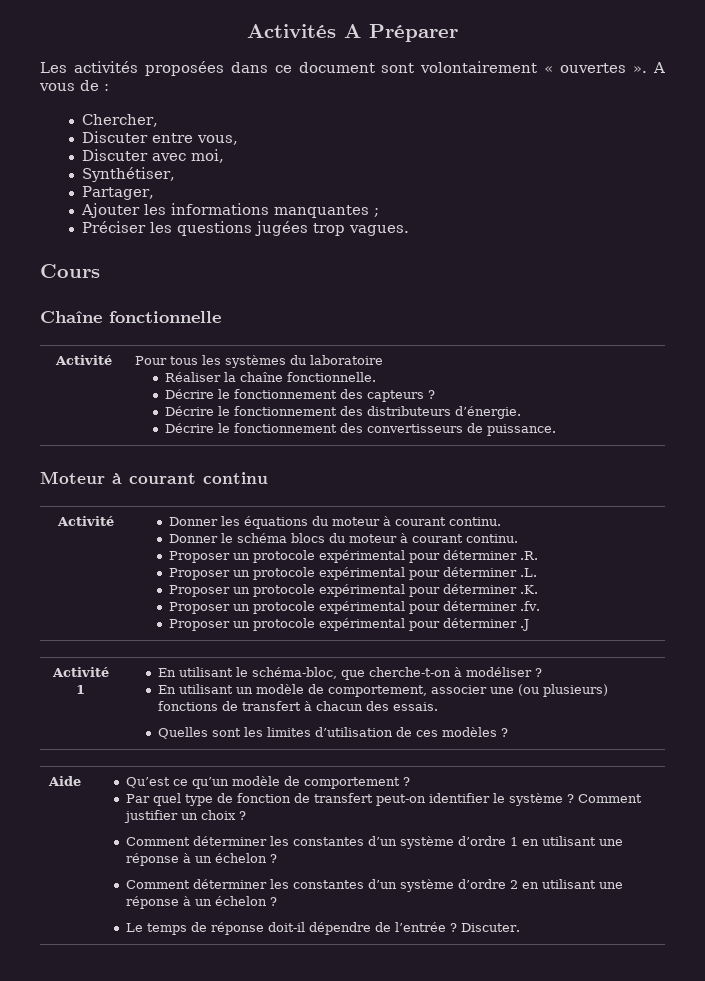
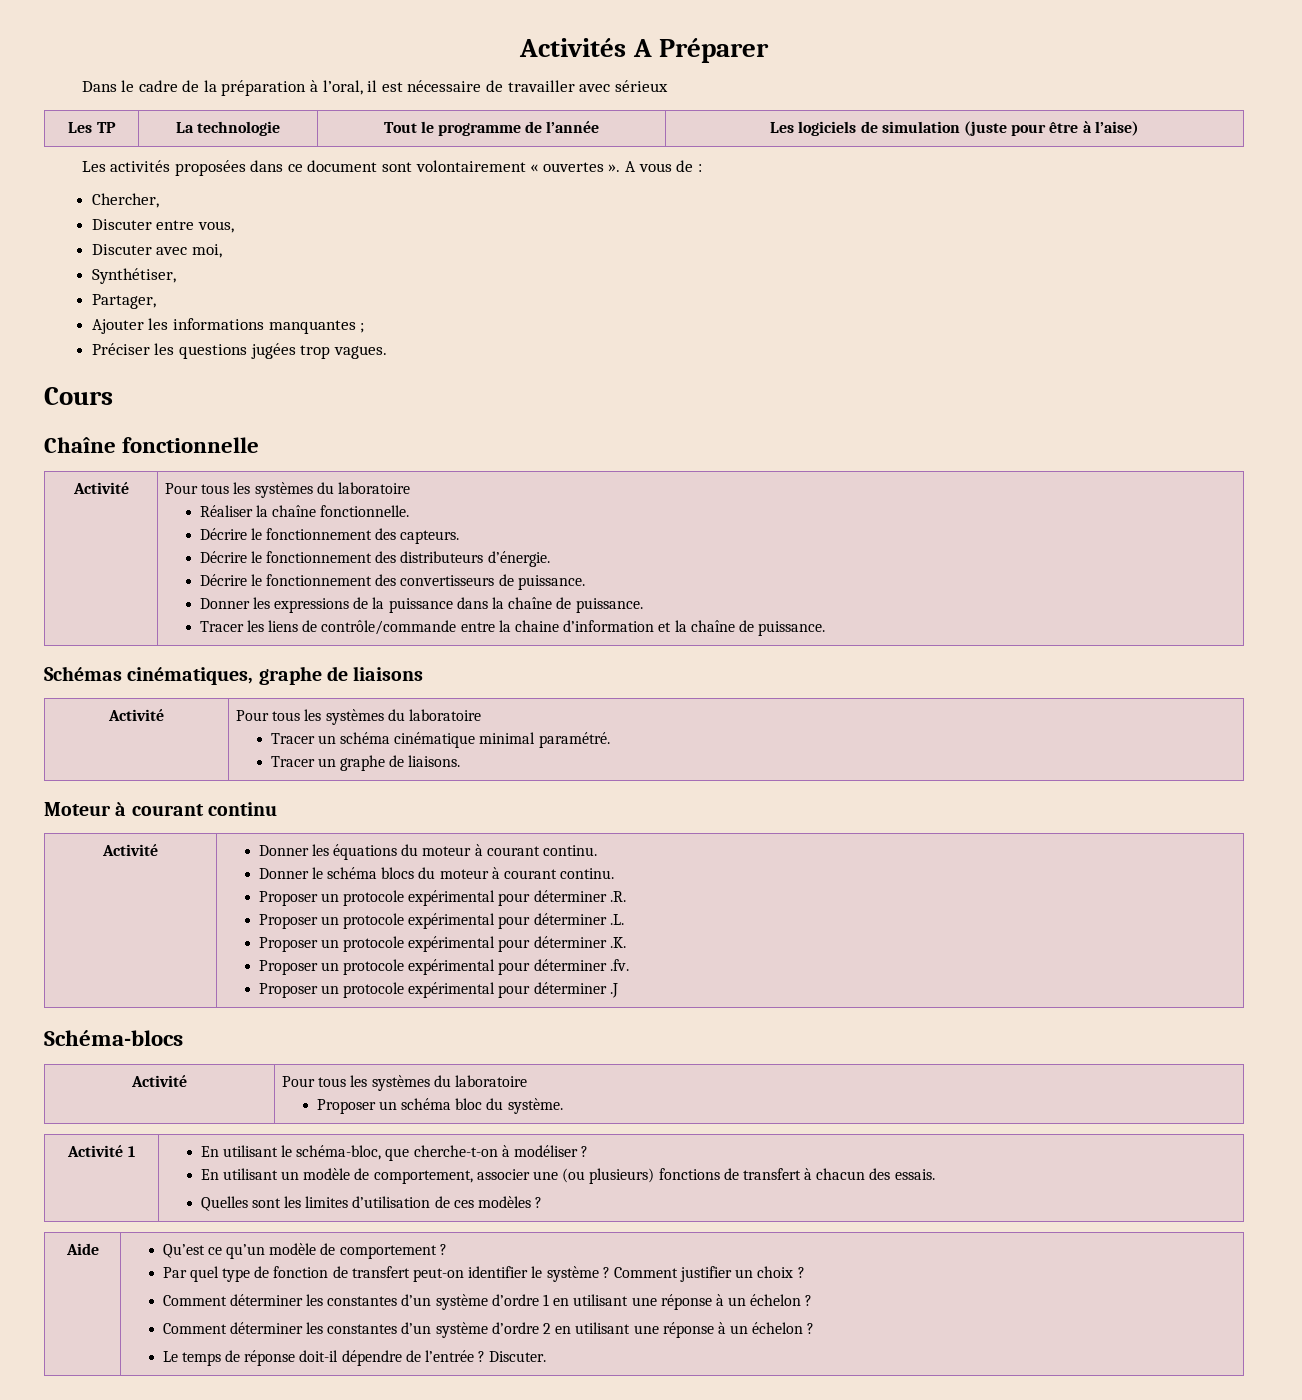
+ Dans le cadre de la préparation à l’oral, il est nécessaire de travailler avec sérieux
+ Les TP | La technologie | Tout le programme de l’année | Les logiciels de simulation (juste pour être à l’aise)
- Décrire le fonctionnement des capteurs ?
+ Décrire le fonctionnement des capteurs.
+ Donner les expressions de la puissance dans la chaîne de puissance.
+ Tracer les liens de contrôle/commande entre la chaine d’information et la chaîne de puissance.
+ Schémas cinématiques, graphe de liaisons
+ Activité | Pour tous les systèmes du laboratoire
+ Tracer un schéma cinématique minimal paramétré.
+ Tracer un graphe de liaisons.
+ Schéma-blocs
+ Activité | Pour tous les systèmes du laboratoire
+ Proposer un schéma bloc du système.

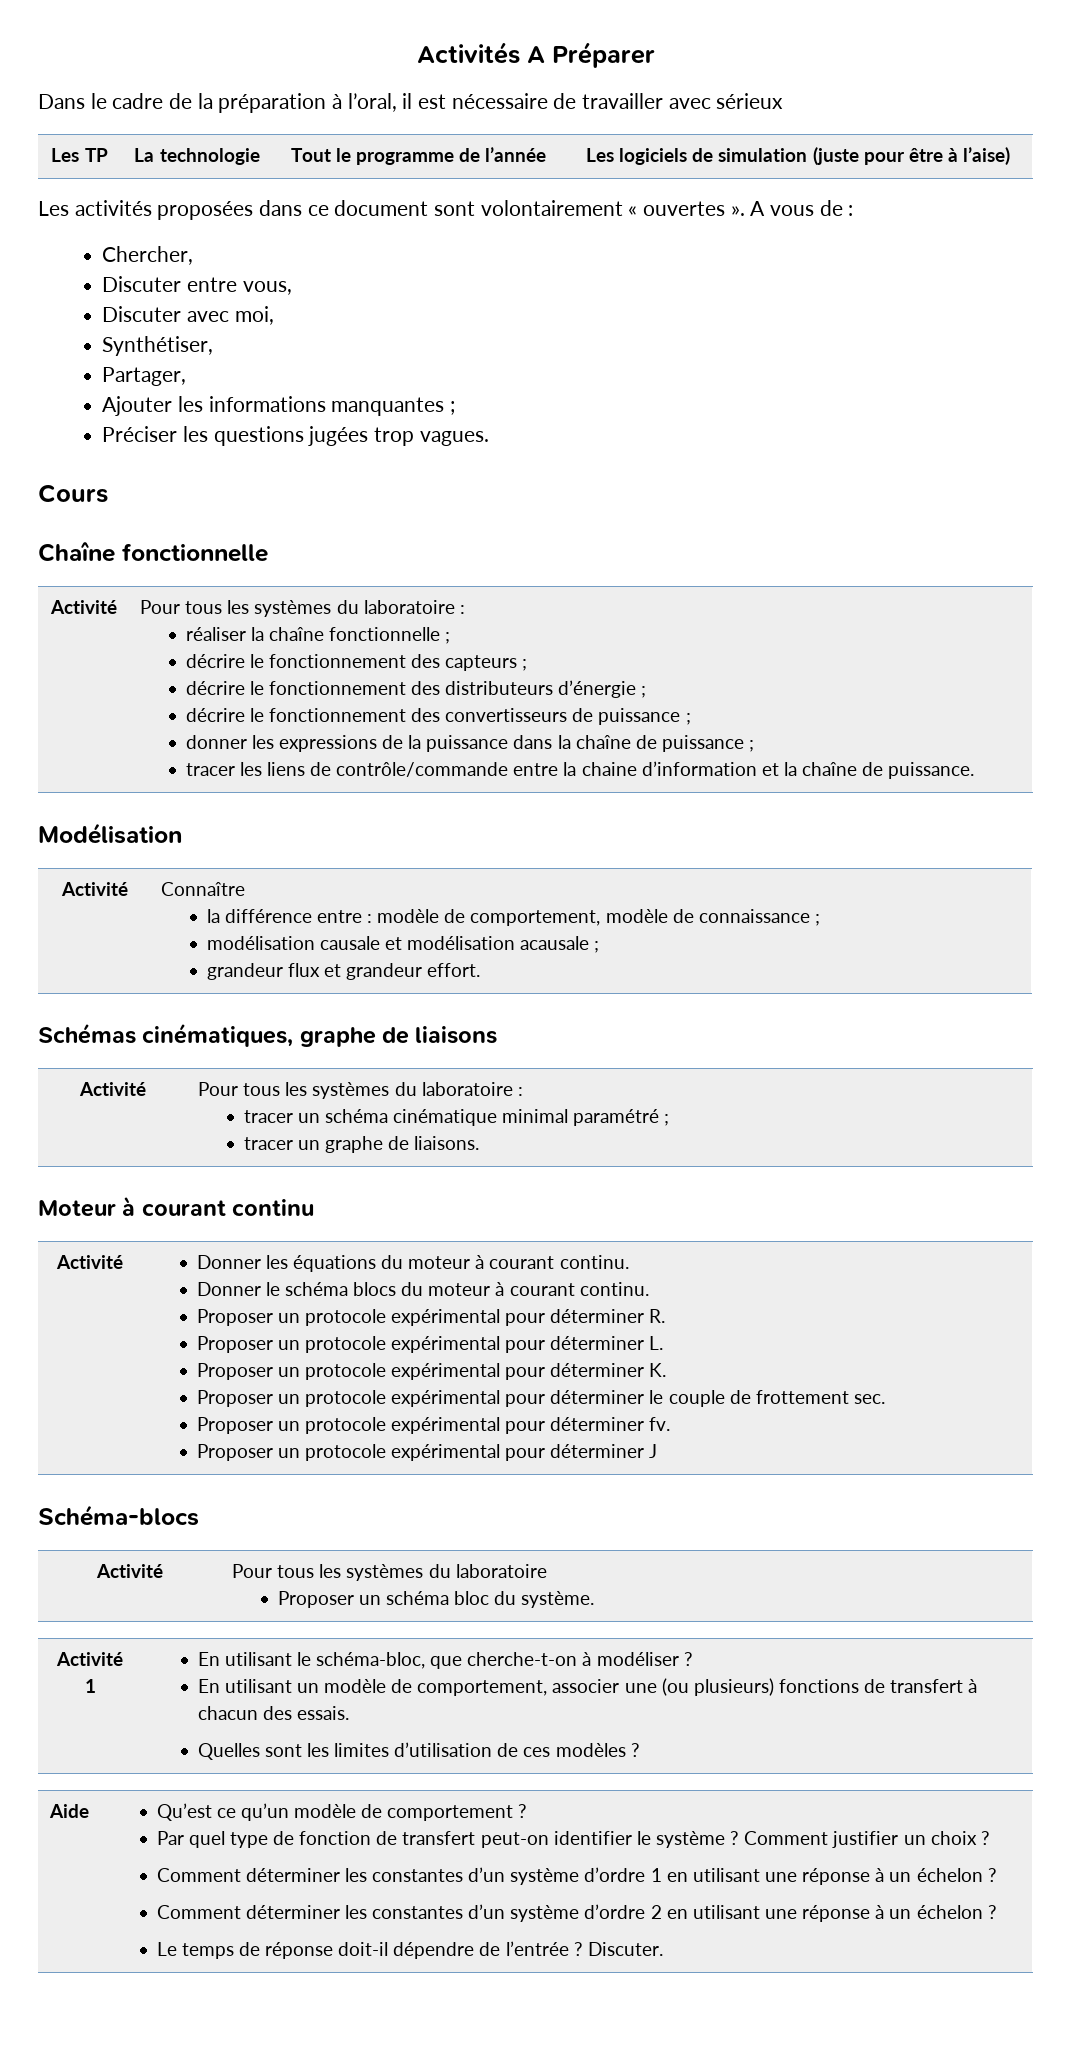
  Chaîne fonctionnelle
- Activité | Pour tous les systèmes du laboratoire
- Réaliser la chaîne fonctionnelle.
- Décrire le fonctionnement des capteurs.
- Décrire le fonctionnement des distributeurs d’énergie.
- Décrire le fonctionnement des convertisseurs de puissance.
- Donner les expressions de la puissance dans la chaîne de puissance.
- Tracer les liens de contrôle/commande entre la chaine d’information et la chaîne de puissance.
+ Activité | Pour tous les systèmes du laboratoire :
+ réaliser la chaîne fonctionnelle ;
+ décrire le fonctionnement des capteurs ;
+ décrire le fonctionnement des distributeurs d’énergie ;
+ décrire le fonctionnement des convertisseurs de puissance ;
+ donner les expressions de la puissance dans la chaîne de puissance ;
+ tracer les liens de contrôle/commande entre la chaine d’information et la chaîne de puissance.
+ Modélisation
+ Activité | Connaître
+ la différence entre : modèle de comportement, modèle de connaissance ;
+ modélisation causale et modélisation acausale ;
+ grandeur flux et grandeur effort.
  Schémas cinématiques, graphe de liaisons
- Activité | Pour tous les systèmes du laboratoire
- Tracer un schéma cinématique minimal paramétré.
- Tracer un graphe de liaisons.
+ Activité | Pour tous les systèmes du laboratoire :
+ tracer un schéma cinématique minimal paramétré ;
+ tracer un graphe de liaisons.
- Proposer un protocole expérimental pour déterminer .R.
- Proposer un protocole expérimental pour déterminer .L.
- Proposer un protocole expérimental pour déterminer .K.
- Proposer un protocole expérimental pour déterminer .fv.
- Proposer un protocole expérimental pour déterminer .J
+ Proposer un protocole expérimental pour déterminer R.
+ Proposer un protocole expérimental pour déterminer L.
+ Proposer un protocole expérimental pour déterminer K.
+ Proposer un protocole expérimental pour déterminer le couple de frottement sec.
+ Proposer un protocole expérimental pour déterminer fv.
+ Proposer un protocole expérimental pour déterminer J

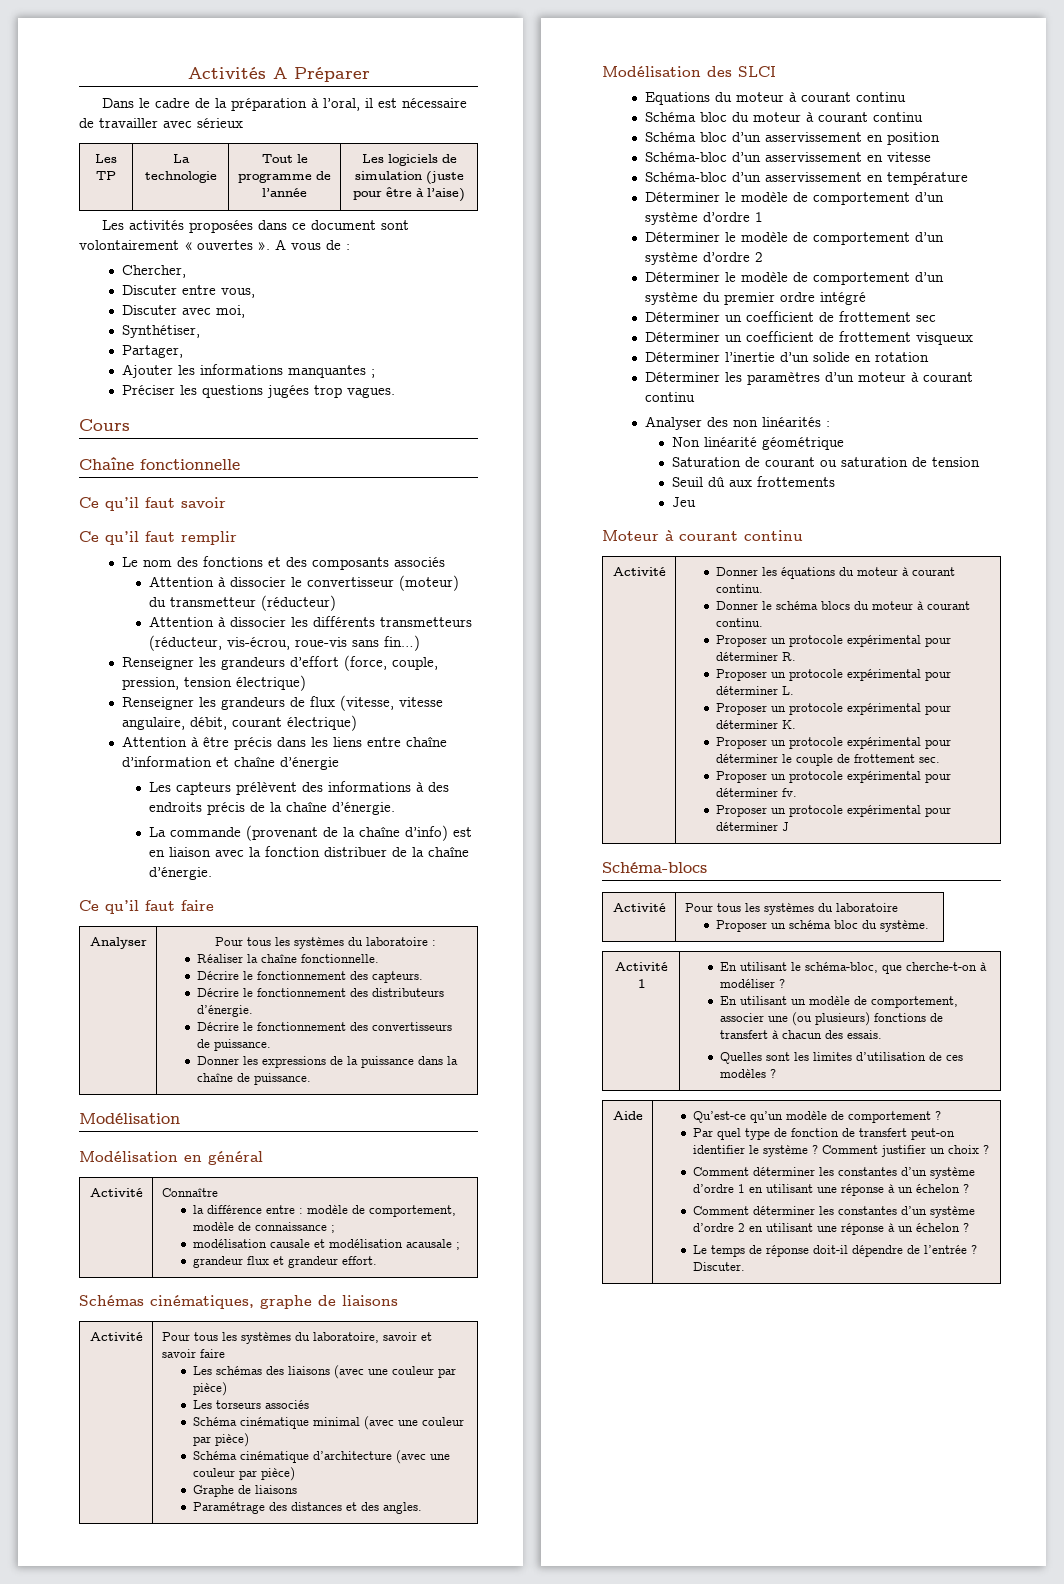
  Chaîne fonctionnelle
- Activité | Pour tous les systèmes du laboratoire :
- réaliser la chaîne fonctionnelle ;
- décrire le fonctionnement des capteurs ;
- décrire le fonctionnement des distributeurs d’énergie ;
- décrire le fonctionnement des convertisseurs de puissance ;
- donner les expressions de la puissance dans la chaîne de puissance ;
- tracer les liens de contrôle/commande entre la chaine d’information et la chaîne de puissance.
+ Ce qu’il faut savoir
+ Ce qu’il faut remplir
+ Le nom des fonctions et des composants associés
+ Attention à dissocier le convertisseur (moteur) du transmetteur (réducteur)
+ Attention à dissocier les différents transmetteurs (réducteur, vis-écrou, roue-vis sans fin…)
+ Renseigner les grandeurs d’effort (force, couple, pression, tension électrique)
+ Renseigner les grandeurs de flux (vitesse, vitesse angulaire, débit, courant électrique)
+ Attention à être précis dans les liens entre chaîne d’information et chaîne d’énergie
+ Les capteurs prélèvent des informations à des endroits précis de la chaîne d’énergie.
+ La commande (provenant de la chaîne d’info) est en liaison avec la fonction distribuer de la chaîne d’énergie.
+ Ce qu’il faut faire
+ Analyser | Pour tous les systèmes du laboratoire :
+ Réaliser la chaîne fonctionnelle.
+ Décrire le fonctionnement des capteurs.
+ Décrire le fonctionnement des distributeurs d’énergie.
+ Décrire le fonctionnement des convertisseurs de puissance.
+ Donner les expressions de la puissance dans la chaîne de puissance.
+ Modélisation en général
  Schémas cinématiques, graphe de liaisons
- Activité | Pour tous les systèmes du laboratoire :
- tracer un schéma cinématique minimal paramétré ;
- tracer un graphe de liaisons.
+ Activité | Pour tous les systèmes du laboratoire, savoir et savoir faire
+ Les schémas des liaisons (avec une couleur par pièce)
+ Les torseurs associés
+ Schéma cinématique minimal (avec une couleur par pièce)
+ Schéma cinématique d’architecture (avec une couleur par pièce)
+ Graphe de liaisons
+ Paramétrage des distances et des angles.
+ Modélisation des SLCI
+ Equations du moteur à courant continu
+ Schéma bloc du moteur à courant continu
+ Schéma bloc d’un asservissement en position
+ Schéma-bloc d’un asservissement en vitesse
+ Schéma-bloc d’un asservissement en température
+ Déterminer le modèle de comportement d’un système d’ordre 1
+ Déterminer le modèle de comportement d’un système d’ordre 2
+ Déterminer le modèle de comportement d’un système du premier ordre intégré
+ Déterminer un coefficient de frottement sec
+ Déterminer un coefficient de frottement visqueux
+ Déterminer l’inertie d’un solide en rotation
+ Déterminer les paramètres d’un moteur à courant continu
+ Analyser des non linéarités :
+ Non linéarité géométrique
+ Saturation de courant ou saturation de tension
+ Seuil dû aux frottements
+ Jeu
- Qu’est ce qu’un modèle de comportement ?
+ Qu’est-ce qu’un modèle de comportement ?

